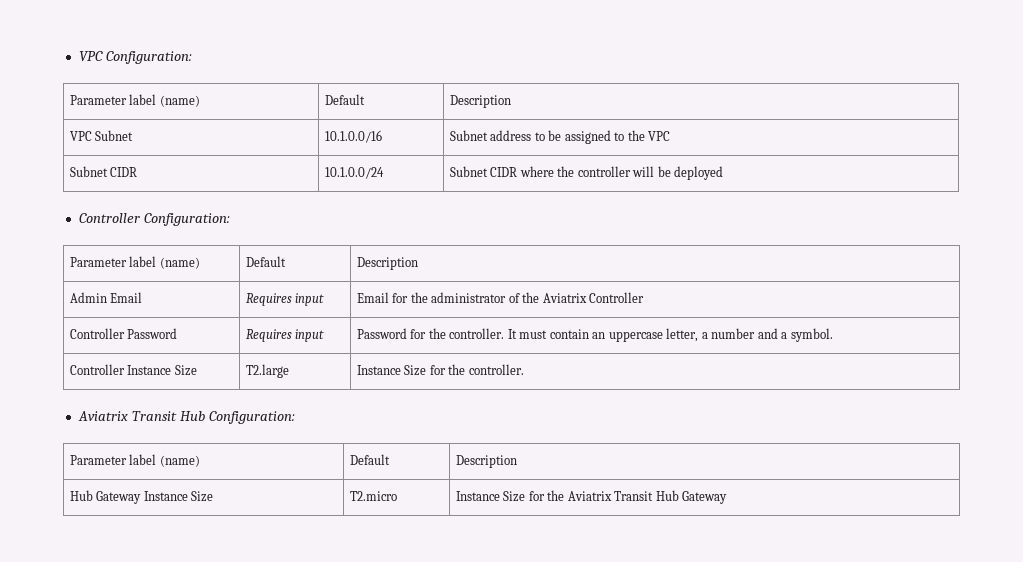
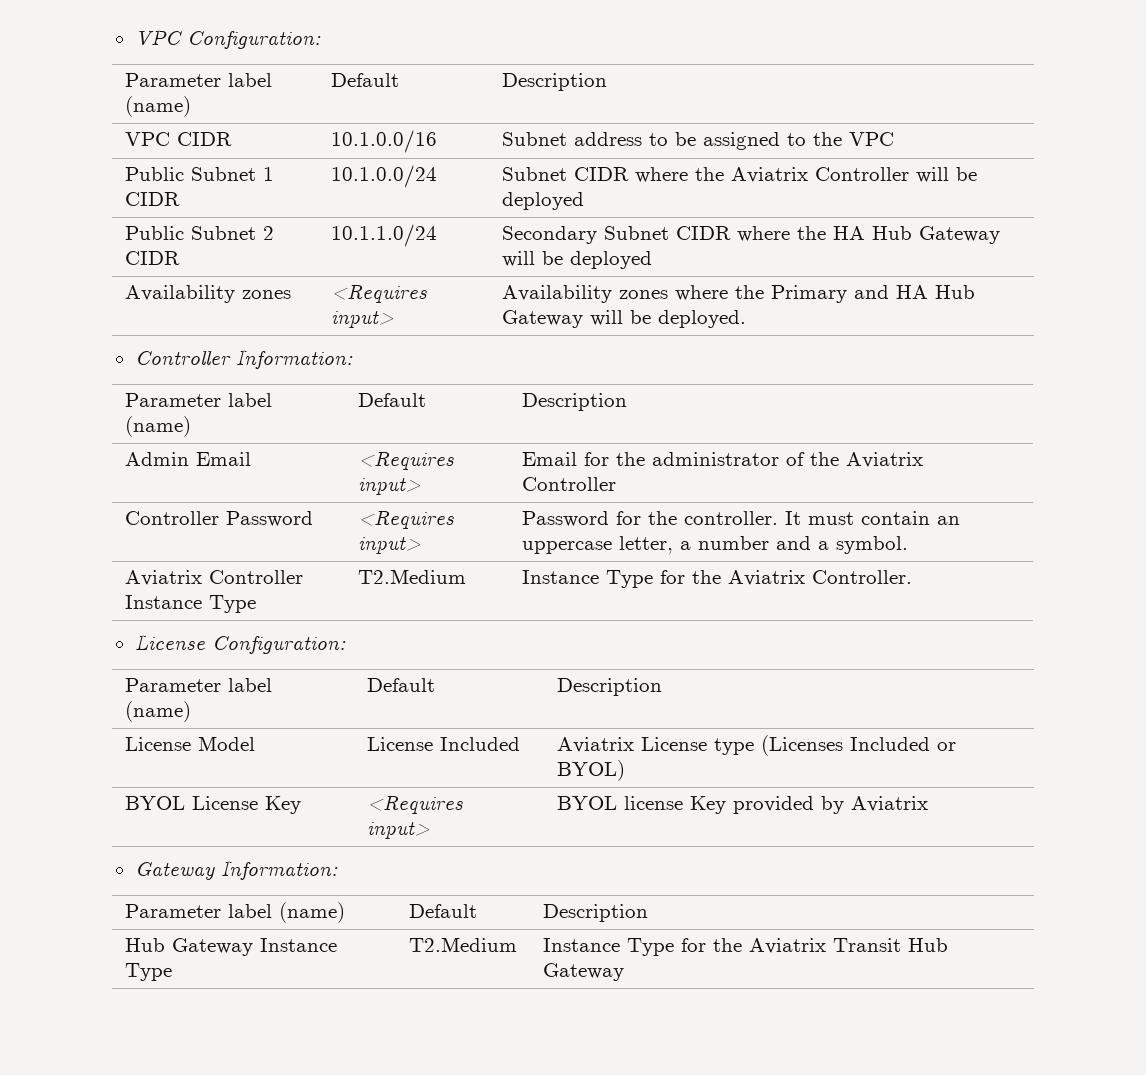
- VPC Subnet | 10.1.0.0/16 | Subnet address to be assigned to the VPC
+ VPC CIDR | 10.1.0.0/16 | Subnet address to be assigned to the VPC
- Subnet CIDR | 10.1.0.0/24 | Subnet CIDR where the controller will be deployed
- Controller Configuration:
+ Public Subnet 1 CIDR | 10.1.0.0/24 | Subnet CIDR where the Aviatrix Controller will be deployed
+ Public Subnet 2 CIDR | 10.1.1.0/24 | Secondary Subnet CIDR where the HA Hub Gateway will be deployed
+ Availability zones | <Requires input> | Availability zones where the Primary and HA Hub Gateway will be deployed.
+ Controller Information:
- Admin Email | Requires input | Email for the administrator of the Aviatrix Controller
+ Admin Email | <Requires input> | Email for the administrator of the Aviatrix Controller
- Controller Password | Requires input | Password for the controller. It must contain an uppercase letter, a number and a symbol.
+ Controller Password | <Requires input> | Password for the controller. It must contain an uppercase letter, a number and a symbol.
- Controller Instance Size | T2.large | Instance Size for the controller.
- Aviatrix Transit Hub Configuration:
+ Aviatrix Controller Instance Type | T2.Medium | Instance Type for the Aviatrix Controller.
+ License Configuration:
+ Parameter label (name) | Default | Description
+ License Model | License Included | Aviatrix License type (Licenses Included or BYOL)
+ BYOL License Key | <Requires input> | BYOL license Key provided by Aviatrix
+ Gateway Information:
- Hub Gateway Instance Size | T2.micro | Instance Size for the Aviatrix Transit Hub Gateway
+ Hub Gateway Instance Type | T2.Medium | Instance Type for the Aviatrix Transit Hub Gateway

